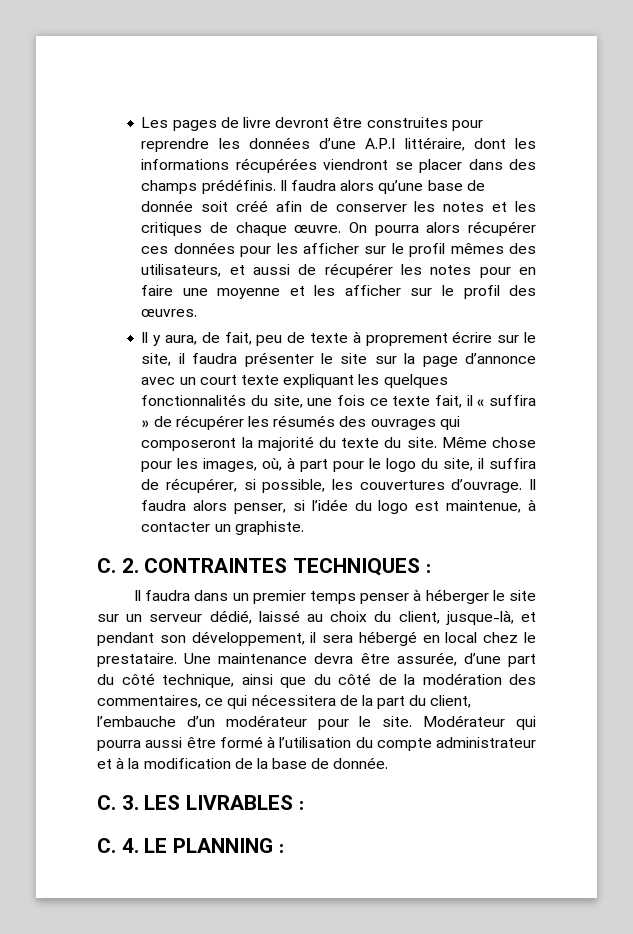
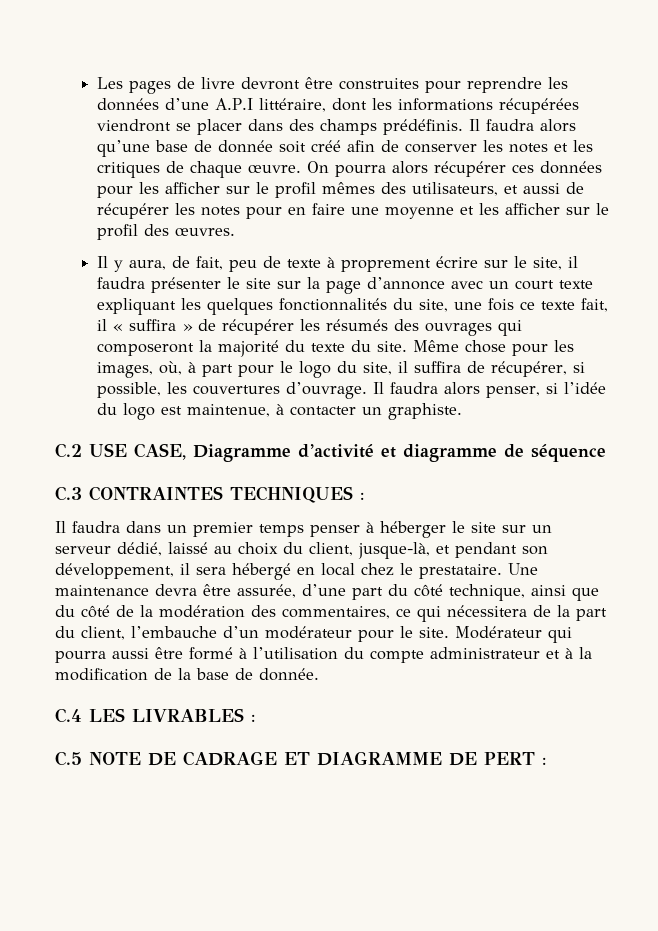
- C. 2. CONTRAINTES TECHNIQUES :
+ C.2 USE CASE, Diagramme d’activité et diagramme de séquence
+ C.3 CONTRAINTES TECHNIQUES :
- C. 3. LES LIVRABLES :
+ C.4 LES LIVRABLES :
- C. 4. LE PLANNING :
+ C.5 NOTE DE CADRAGE ET DIAGRAMME DE PERT :

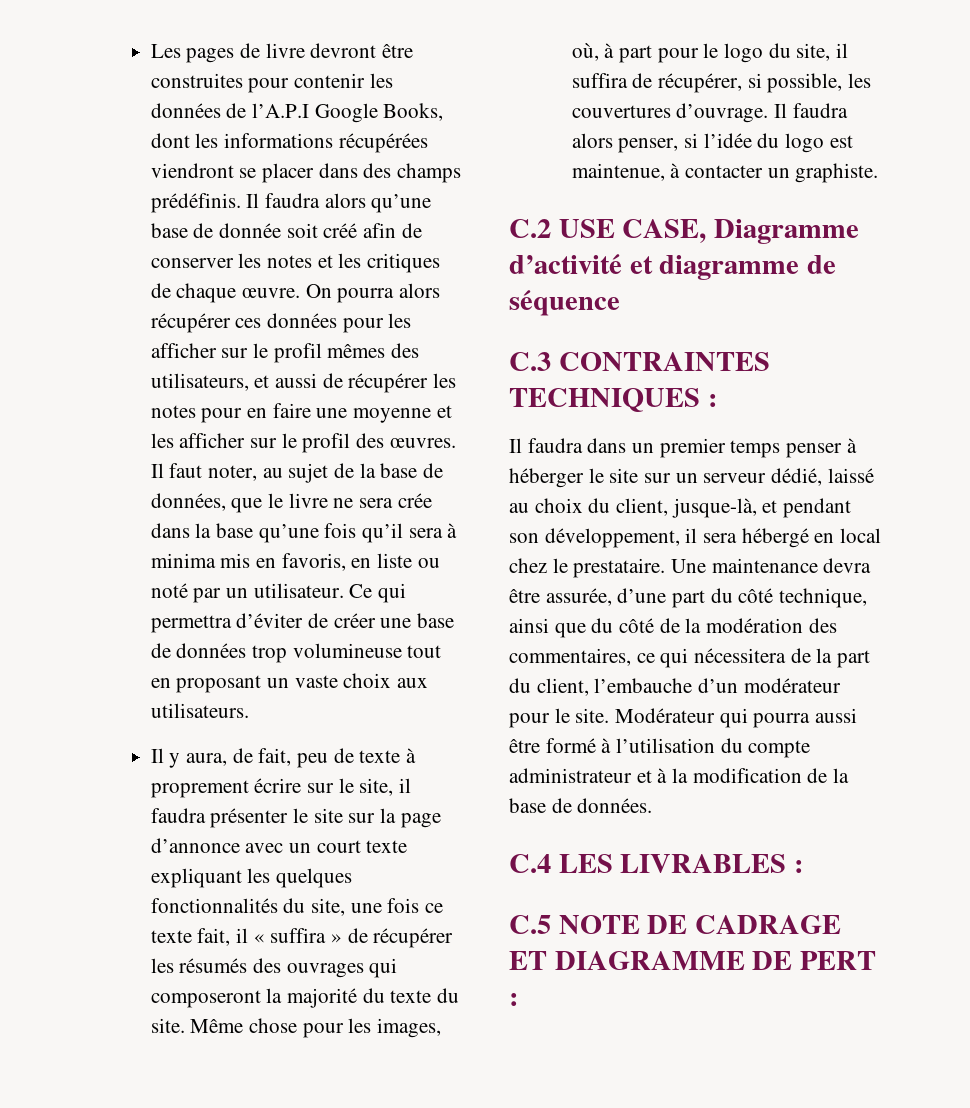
- Les pages de livre devront être construites pour reprendre les données d’une A.P.I littéraire, dont les informations récupérées viendront se placer dans des champs prédéfinis.
+ Les pages de livre devront être construites pour contenir les données de l’A.P.I Google Books, dont les informations récupérées viendront se placer dans des champs prédéfinis.
+ Il faut noter, au sujet de la base de données, que le livre ne sera crée dans la base qu’une fois qu’il sera à minima mis en favoris, en liste ou noté par un utilisateur. Ce qui permettra d’éviter de créer une base de données trop volumineuse tout en proposant un vaste choix aux utilisateurs.
- Modérateur qui pourra aussi être formé à l’utilisation du compte administrateur et à la modification de la base de donnée.
+ Modérateur qui pourra aussi être formé à l’utilisation du compte administrateur et à la modification de la base de données.

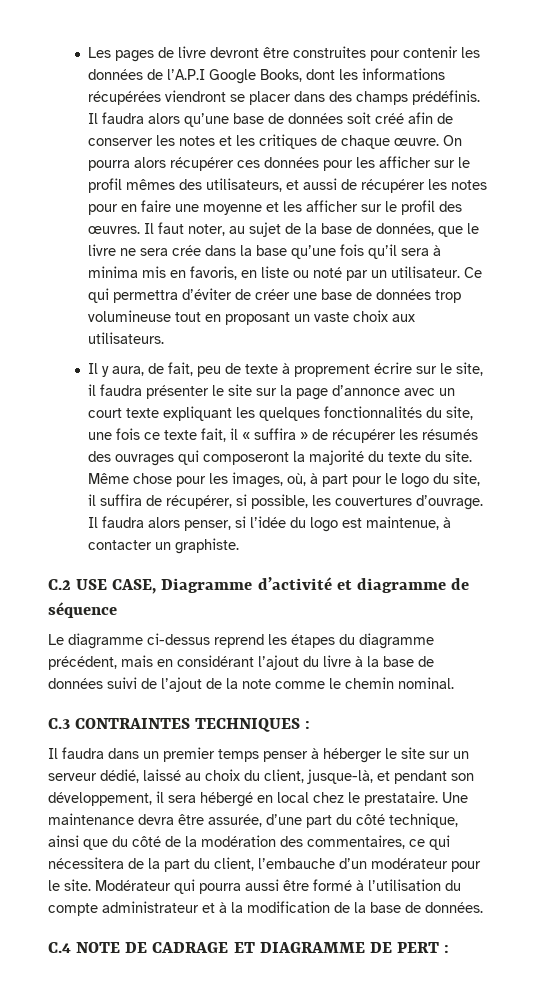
- Il faudra alors qu’une base de donnée soit créé afin de conserver les notes et les critiques de chaque œuvre.
+ Il faudra alors qu’une base de données soit créé afin de conserver les notes et les critiques de chaque œuvre.
+ Le diagramme ci-dessus reprend les étapes du diagramme précédent, mais en considérant l’ajout du livre à la base de données suivi de l’ajout de la note comme le chemin nominal.
- C.4 LES LIVRABLES :
- C.5 NOTE DE CADRAGE ET DIAGRAMME DE PERT :
+ C.4 NOTE DE CADRAGE ET DIAGRAMME DE PERT :

